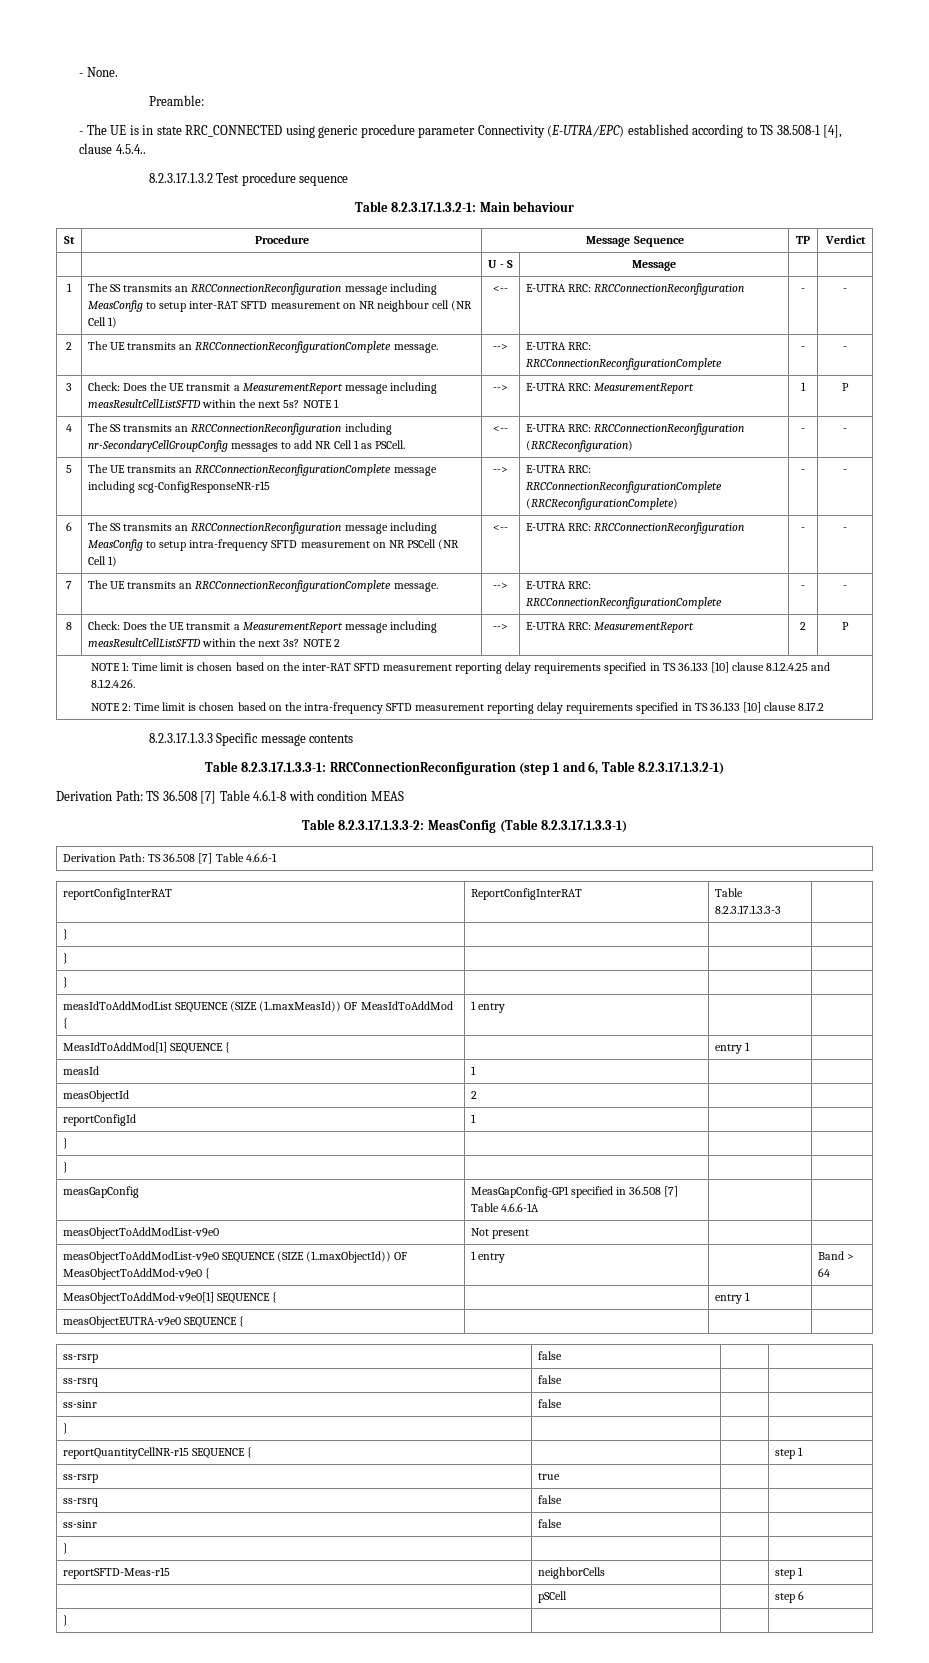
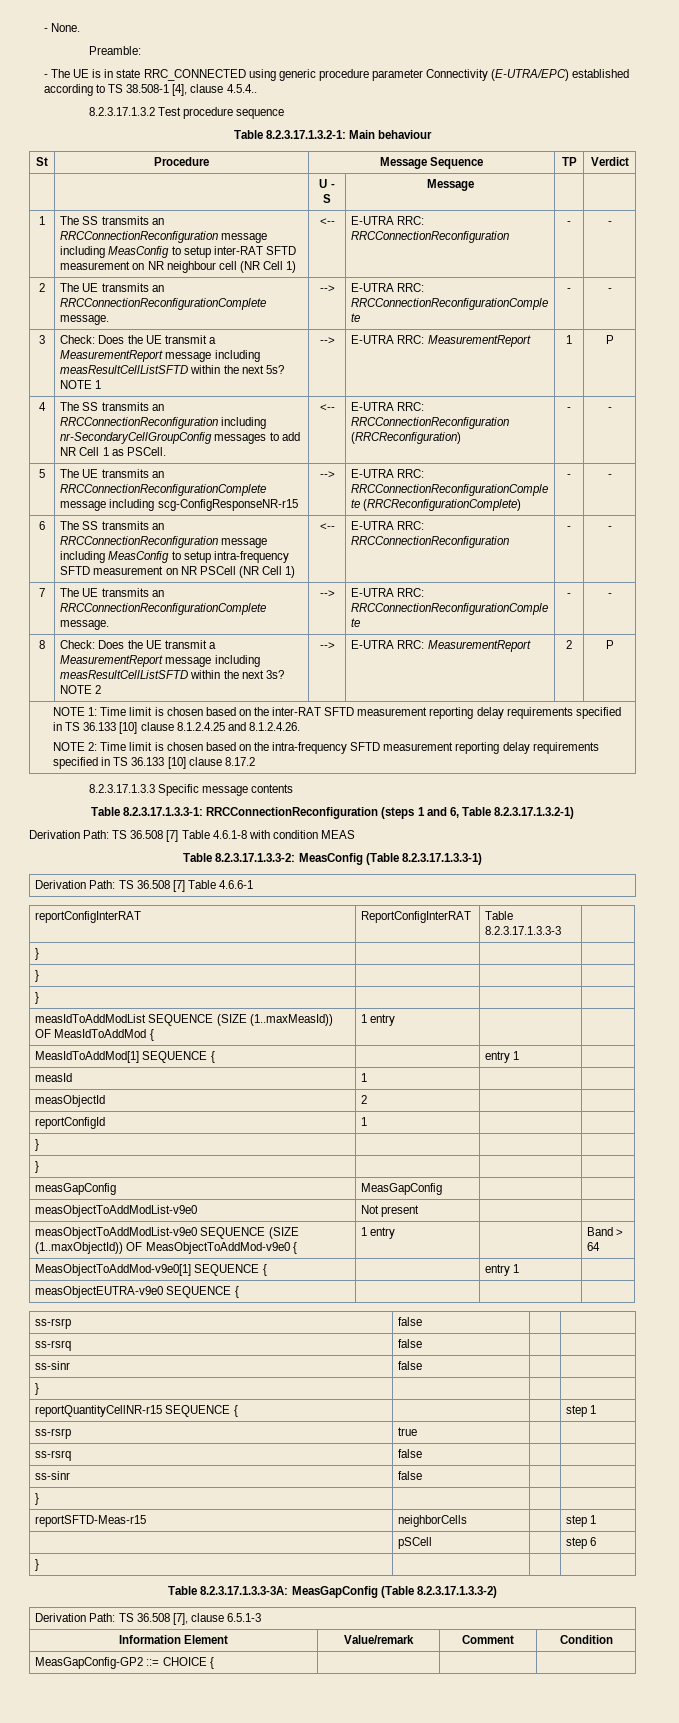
- Table 8.2.3.17.1.3.3-1: RRCConnectionReconfiguration (step 1 and 6, Table 8.2.3.17.1.3.2-1)
+ Table 8.2.3.17.1.3.3-1: RRCConnectionReconfiguration (steps 1 and 6, Table 8.2.3.17.1.3.2-1)
- measGapConfig | MeasGapConfig-GP1 specified in 36.508 [7] Table 4.6.6-1A | |
+ measGapConfig | MeasGapConfig | |
+ Table 8.2.3.17.1.3.3-3A: MeasGapConfig (Table 8.2.3.17.1.3.3-2)
+ Derivation Path: TS 36.508 [7], clause 6.5.1-3
+ Information Element | Value/remark | Comment | Condition
+ MeasGapConfig-GP2 ::= CHOICE { | | |

